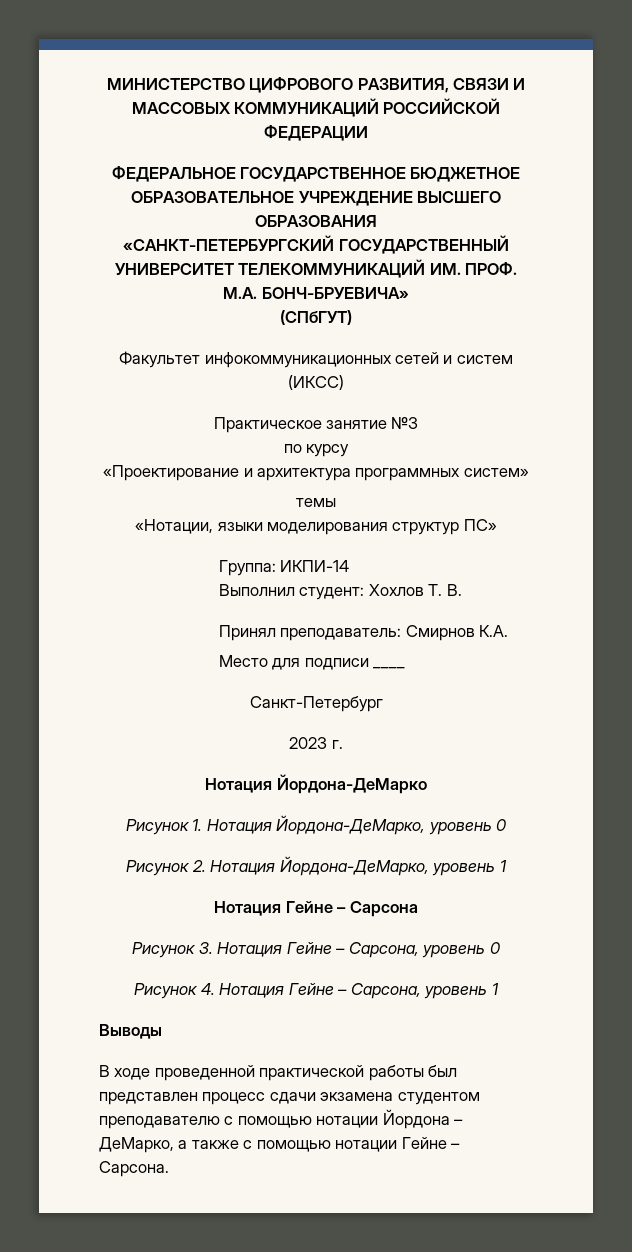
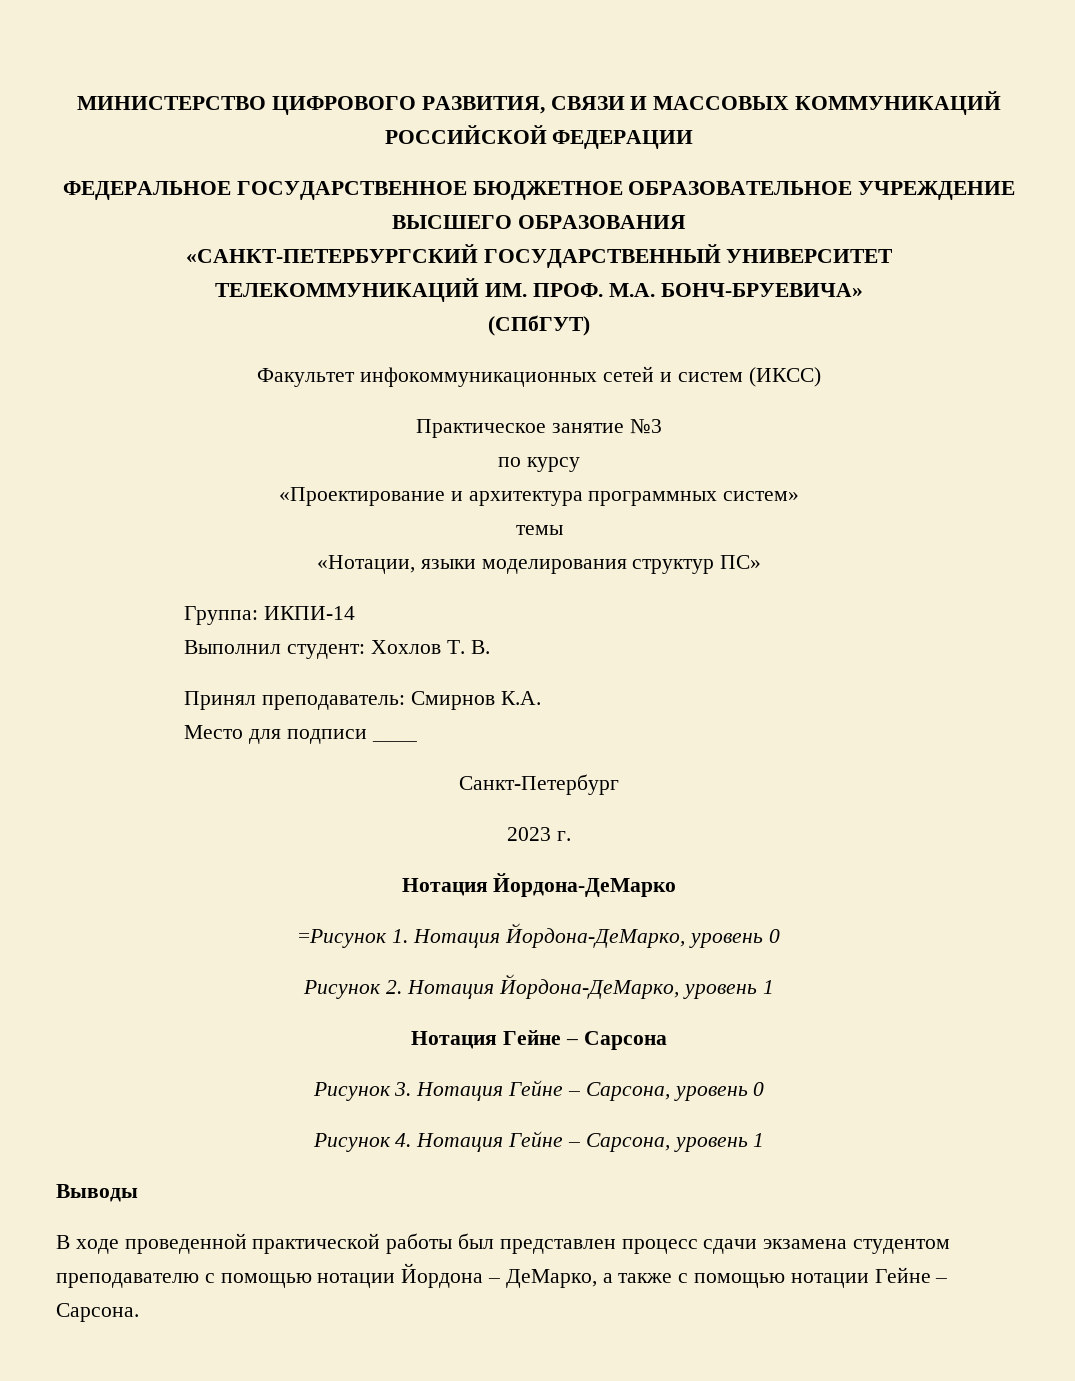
- Рисунок 1. Нотация Йордона-ДеМарко, уровень 0
+ =Рисунок 1. Нотация Йордона-ДеМарко, уровень 0

